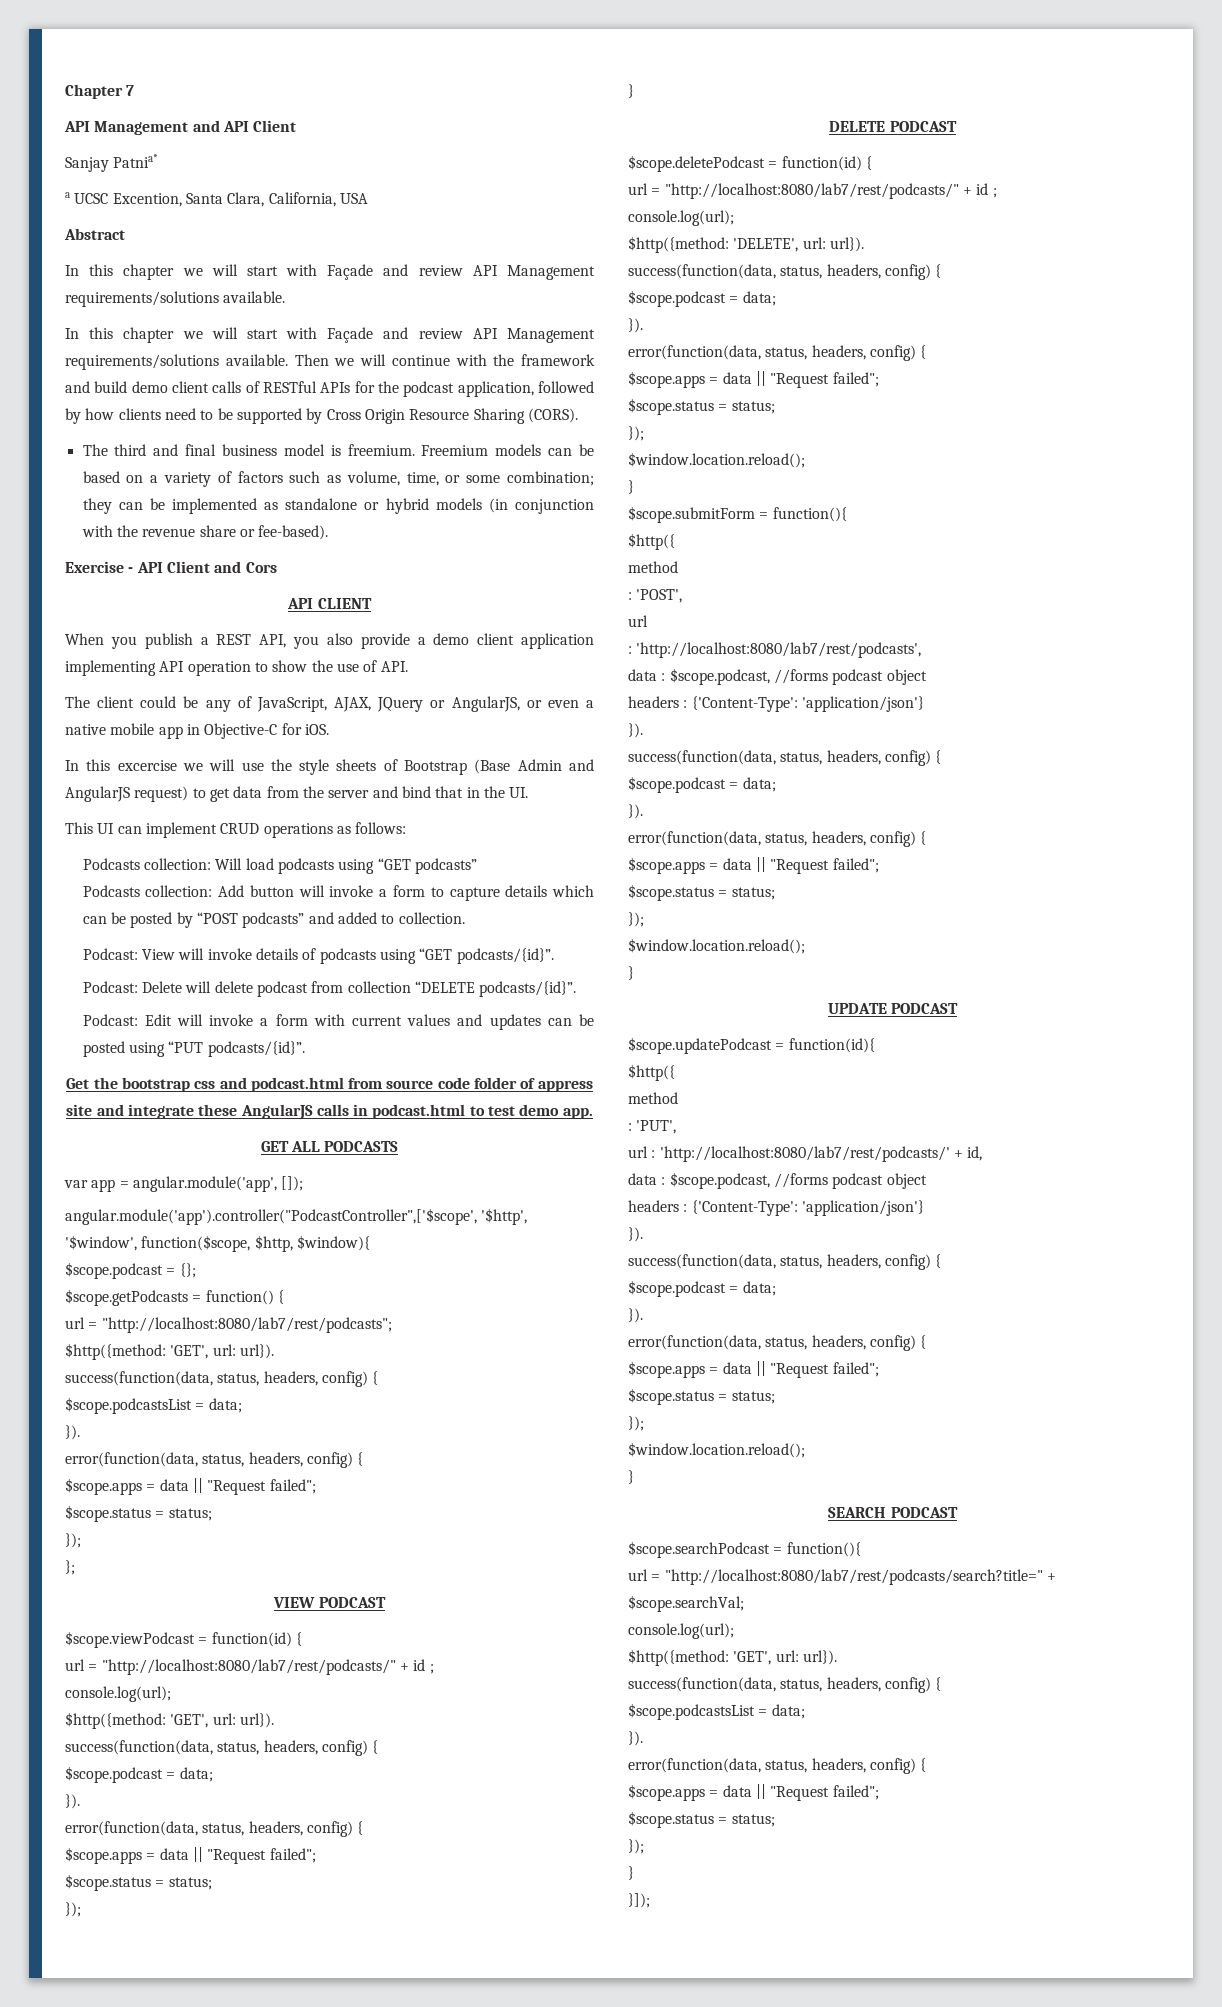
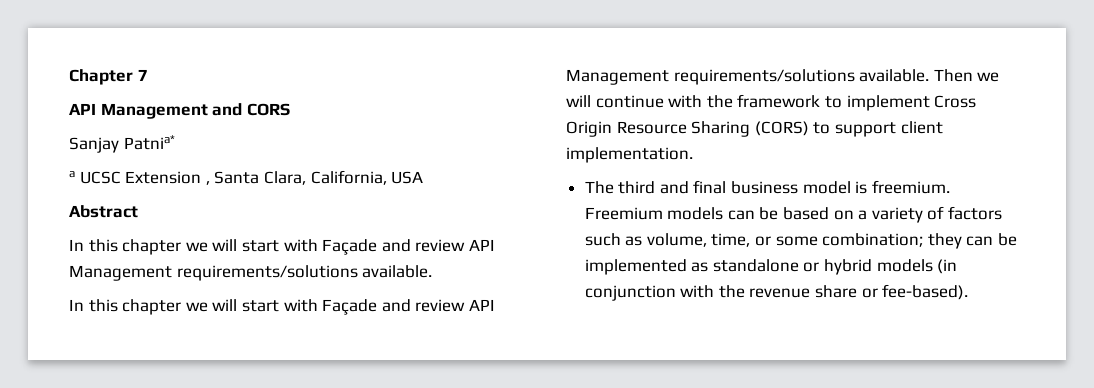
- API Management and API Client
+ API Management and CORS
- a UCSC Excention, Santa Clara, California, USA
+ a UCSC Extension , Santa Clara, California, USA
- Then we will continue with the framework and build demo client calls of RESTful APIs for the podcast application, followed by how clients need to be supported by Cross Origin Resource Sharing (CORS).
+ Then we will continue with the framework to implement Cross Origin Resource Sharing (CORS) to support client implementation.
- Exercise - API Client and Cors
- API CLIENT
- When you publish a REST API, you also provide a demo client application implementing API operation to show the use of API.
- The client could be any of JavaScript, AJAX, JQuery or AngularJS, or even a native mobile app in Objective-C for iOS.
- In this excercise we will use the style sheets of Bootstrap (Base Admin and AngularJS request) to get data from the server and bind that in the UI.
- This UI can implement CRUD operations as follows:
- Podcasts collection: Will load podcasts using “GET podcasts”
- Podcasts collection: Add button will invoke a form to capture details which can be posted by “POST podcasts” and added to collection.
- Podcast: View will invoke details of podcasts using “GET podcasts/{id}”.
- Podcast: Delete will delete podcast from collection “DELETE podcasts/{id}”.
- Podcast: Edit will invoke a form with current values and updates can be posted using “PUT podcasts/{id}”.
- Get the bootstrap css and podcast.html from source code folder of appress site and integrate these AngularJS calls in podcast.html to test demo app.
- GET ALL PODCASTS
- var app = angular.module('app', []);
- angular.module('app').controller("PodcastController",['$scope', '$http', '$window', function($scope, $http, $window){
- $scope.podcast = {};
- $scope.getPodcasts = function() {
- url = "http://localhost:8080/lab7/rest/podcasts";
- $http({method: 'GET', url: url}).
- success(function(data, status, headers, config) {
- $scope.podcastsList = data;
- }).
- error(function(data, status, headers, config) {
- $scope.apps = data || "Request failed";
- $scope.status = status;
- });
- };
- VIEW PODCAST
- $scope.viewPodcast = function(id) {
- url = "http://localhost:8080/lab7/rest/podcasts/" + id ;
- console.log(url);
- $http({method: 'GET', url: url}).
- success(function(data, status, headers, config) {
- $scope.podcast = data;
- }).
- error(function(data, status, headers, config) {
- $scope.apps = data || "Request failed";
- $scope.status = status;
- });
- }
- DELETE PODCAST
- $scope.deletePodcast = function(id) {
- url = "http://localhost:8080/lab7/rest/podcasts/" + id ;
- console.log(url);
- $http({method: 'DELETE', url: url}).
- success(function(data, status, headers, config) {
- $scope.podcast = data;
- }).
- error(function(data, status, headers, config) {
- $scope.apps = data || "Request failed";
- $scope.status = status;
- });
- $window.location.reload();
- }
- $scope.submitForm = function(){
- $http({
- method
- : 'POST',
- url
- : 'http://localhost:8080/lab7/rest/podcasts',
- data : $scope.podcast, //forms podcast object
- headers : {'Content-Type': 'application/json'}
- }).
- success(function(data, status, headers, config) {
- $scope.podcast = data;
- }).
- error(function(data, status, headers, config) {
- $scope.apps = data || "Request failed";
- $scope.status = status;
- });
- $window.location.reload();
- }
- UPDATE PODCAST
- $scope.updatePodcast = function(id){
- $http({
- method
- : 'PUT',
- url : 'http://localhost:8080/lab7/rest/podcasts/' + id,
- data : $scope.podcast, //forms podcast object
- headers : {'Content-Type': 'application/json'}
- }).
- success(function(data, status, headers, config) {
- $scope.podcast = data;
- }).
- error(function(data, status, headers, config) {
- $scope.apps = data || "Request failed";
- $scope.status = status;
- });
- $window.location.reload();
- }
- SEARCH PODCAST
- $scope.searchPodcast = function(){
- url = "http://localhost:8080/lab7/rest/podcasts/search?title=" + $scope.searchVal;
- console.log(url);
- $http({method: 'GET', url: url}).
- success(function(data, status, headers, config) {
- $scope.podcastsList = data;
- }).
- error(function(data, status, headers, config) {
- $scope.apps = data || "Request failed";
- $scope.status = status;
- });
- }
- }]);

